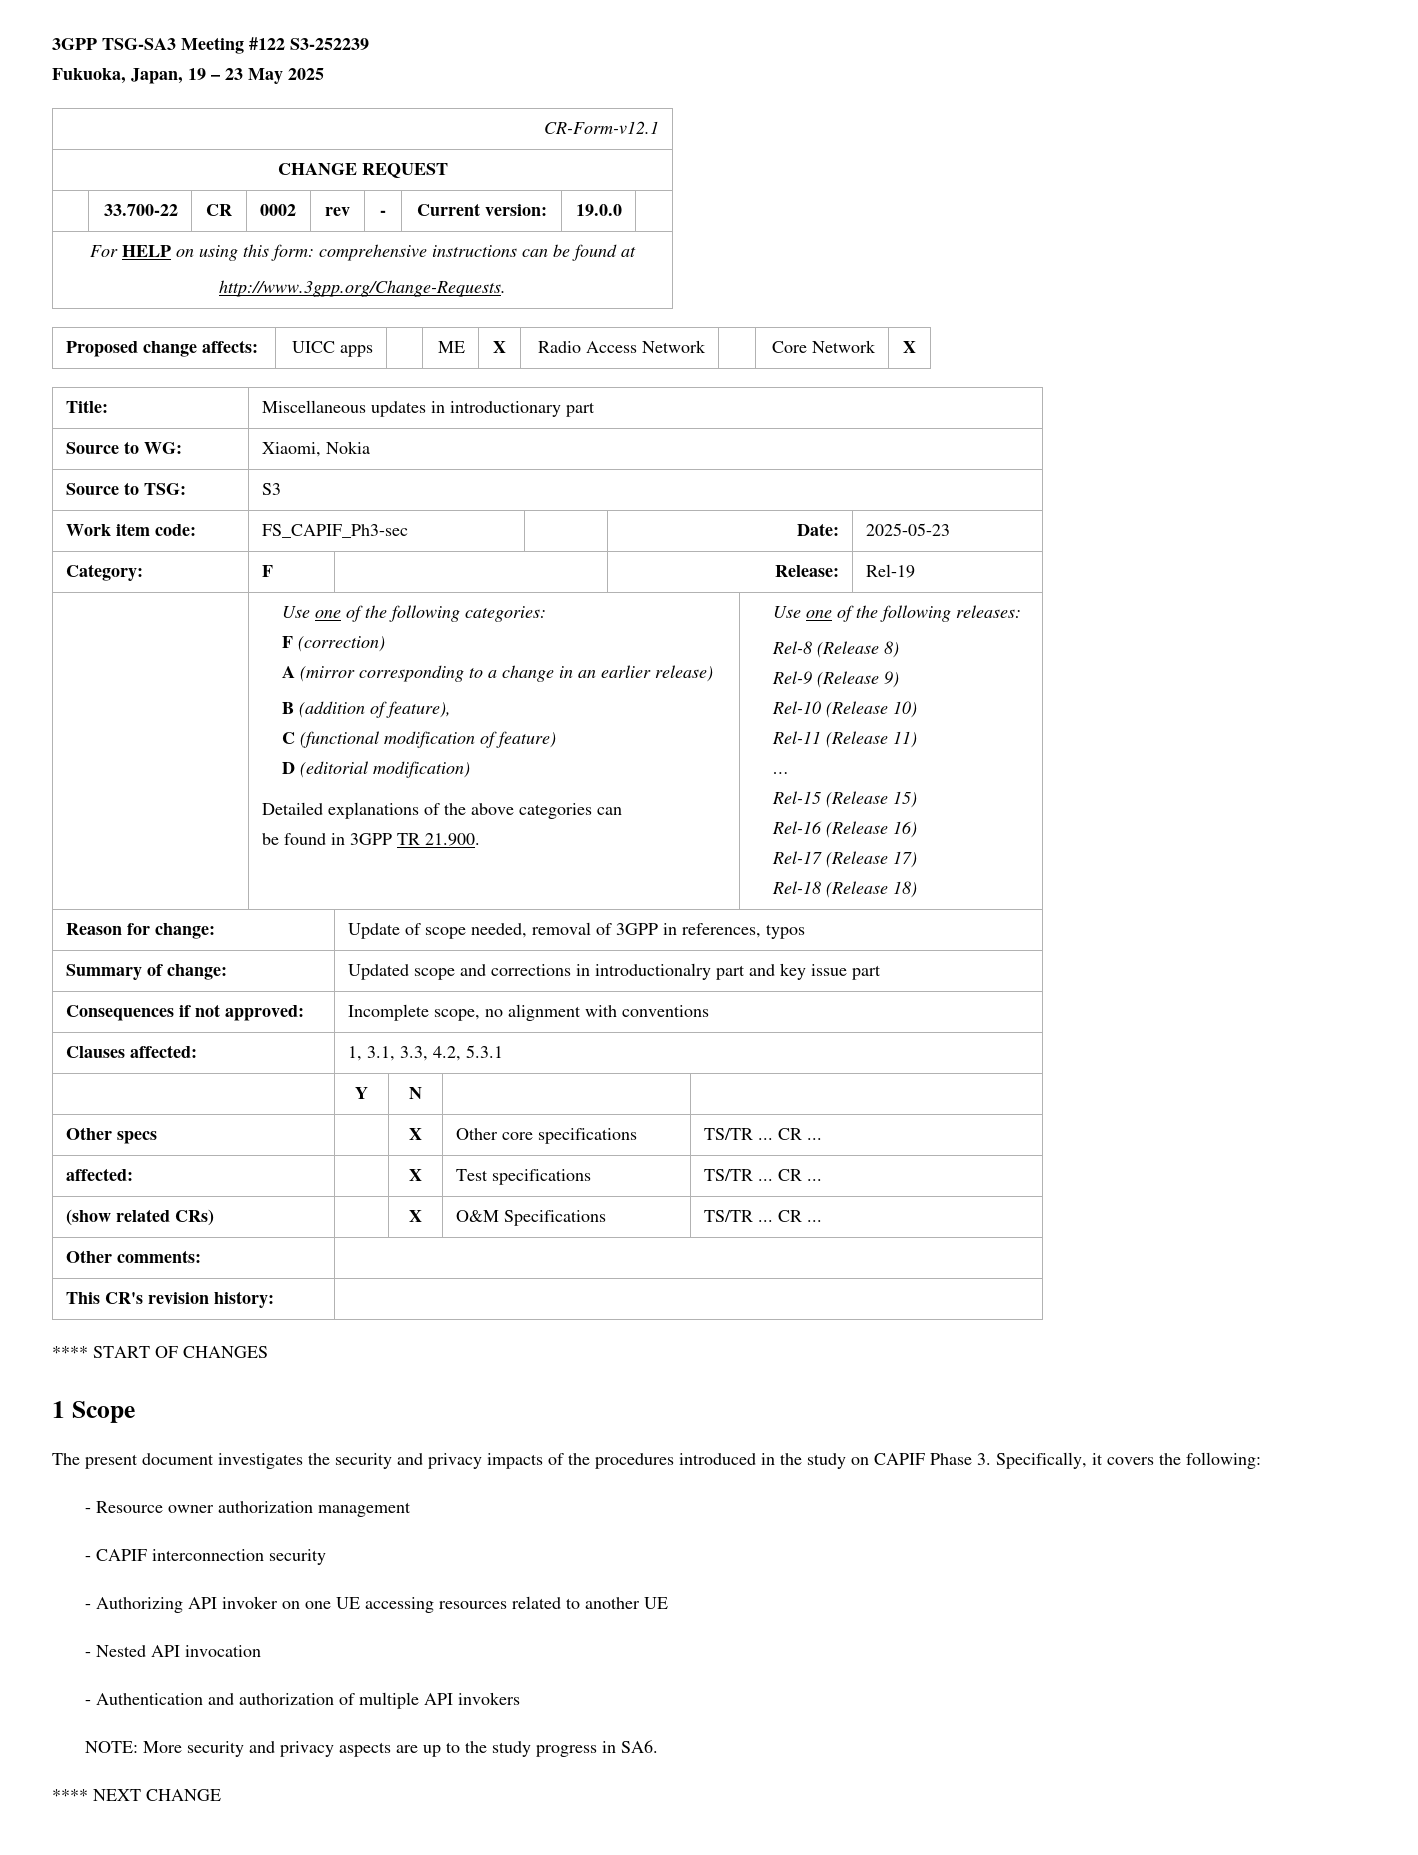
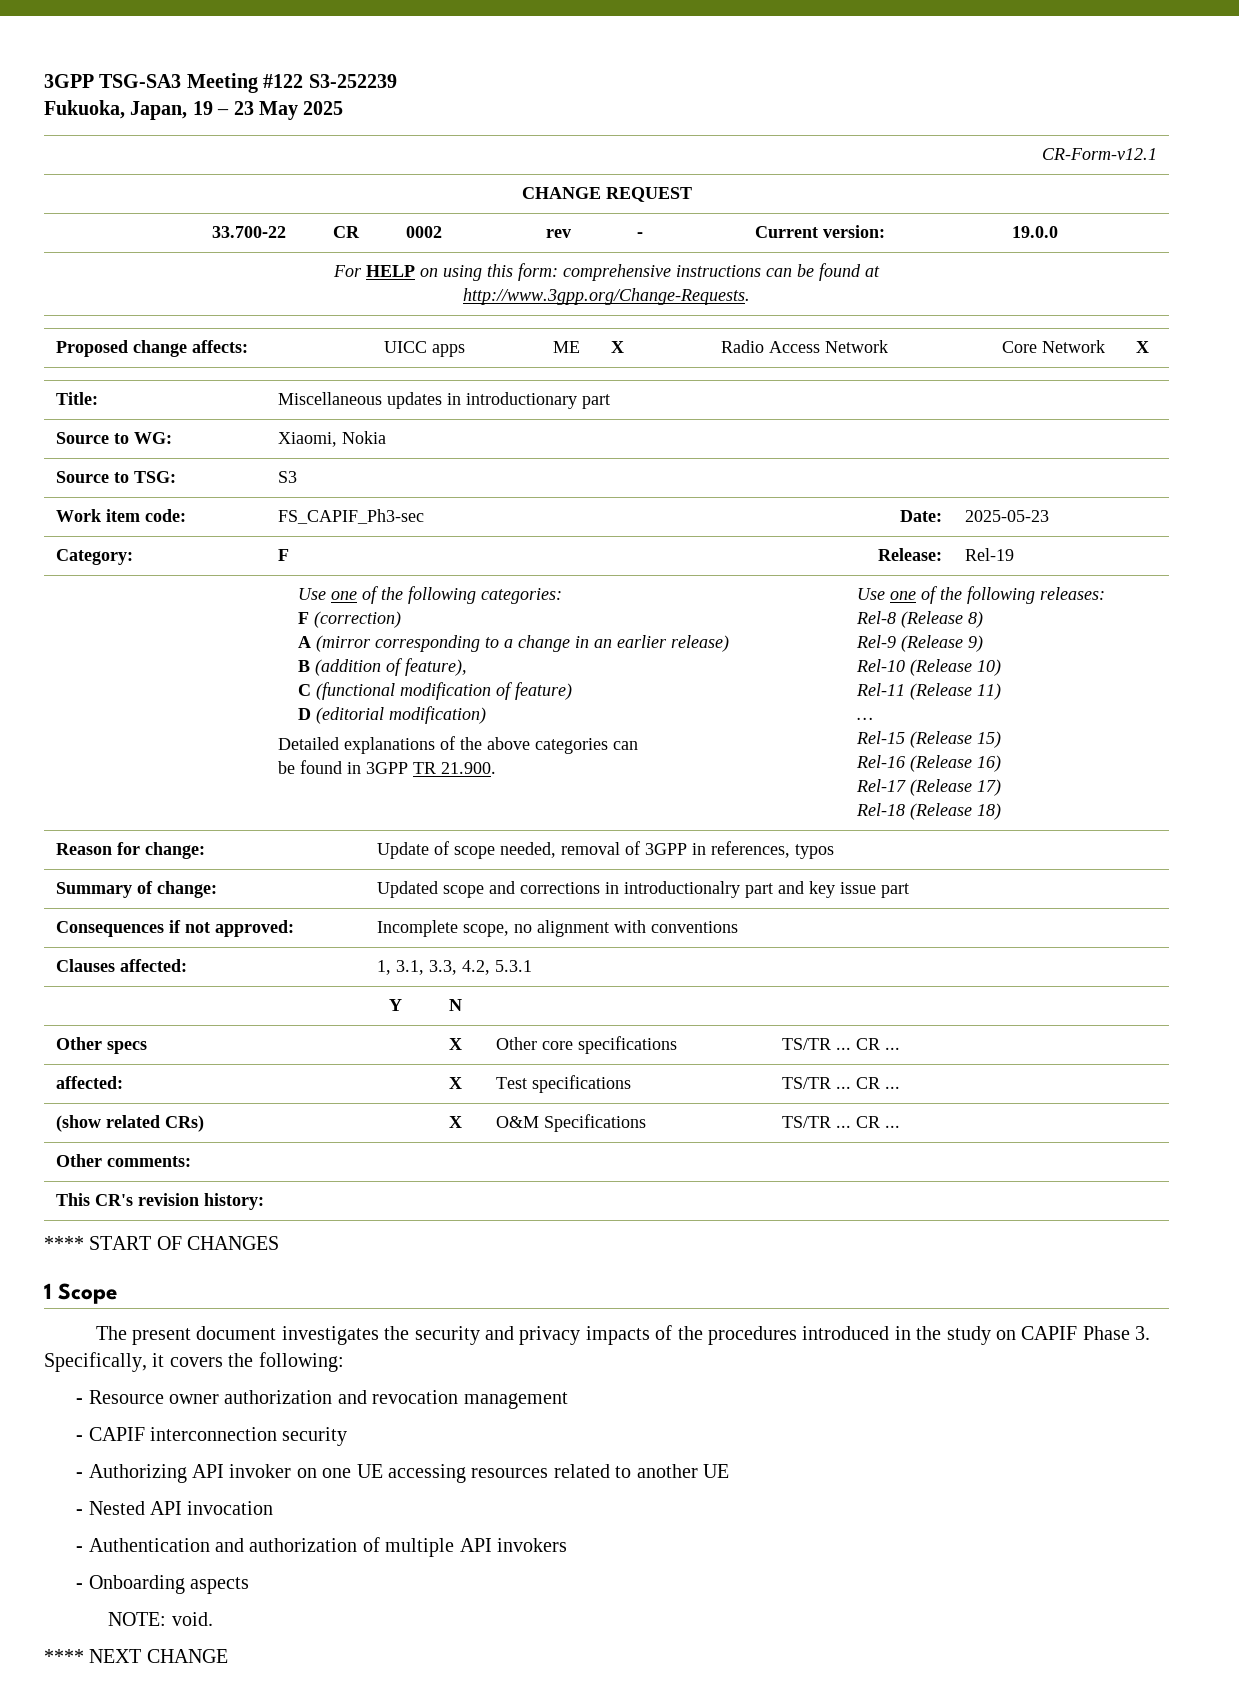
- - Resource owner authorization management
+ - Resource owner authorization and revocation management
- NOTE: More security and privacy aspects are up to the study progress in SA6.
+ - Onboarding aspects
+ NOTE: void.

